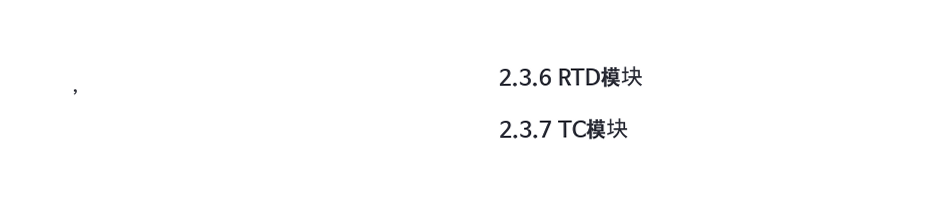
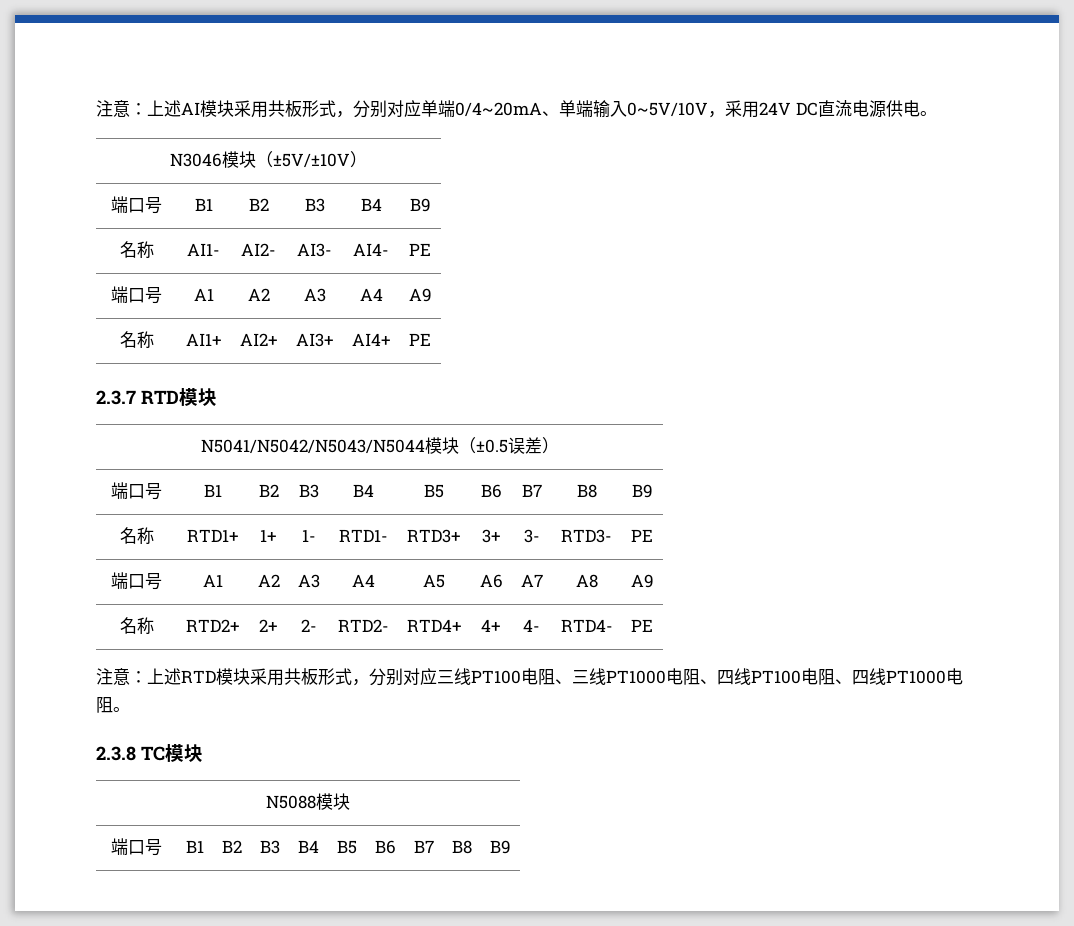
- ，
- 2.3.6 RTD模块
- 2.3.7 TC模块
+ 注意：上述AI模块采用共板形式，分别对应单端0/4~20mA、单端输入0~5V/10V，采用24V DC直流电源供电。
+ N3046模块（±5V/±10V）
+ 端口号 | B1 | B2 | B3 | B4 | B9
+ 名称 | AI1- | AI2- | AI3- | AI4- | PE
+ 端口号 | A1 | A2 | A3 | A4 | A9
+ 名称 | AI1+ | AI2+ | AI3+ | AI4+ | PE
+ 2.3.7 RTD模块
+ N5041/N5042/N5043/N5044模块（±0.5误差）
+ 端口号 | B1 | B2 | B3 | B4 | B5 | B6 | B7 | B8 | B9
+ 名称 | RTD1+ | 1+ | 1- | RTD1- | RTD3+ | 3+ | 3- | RTD3- | PE
+ 端口号 | A1 | A2 | A3 | A4 | A5 | A6 | A7 | A8 | A9
+ 名称 | RTD2+ | 2+ | 2- | RTD2- | RTD4+ | 4+ | 4- | RTD4- | PE
+ 注意：上述RTD模块采用共板形式，分别对应三线PT100电阻、三线PT1000电阻、四线PT100电阻、四线PT1000电阻。
+ 2.3.8 TC模块
+ N5088模块
+ 端口号 | B1 | B2 | B3 | B4 | B5 | B6 | B7 | B8 | B9

